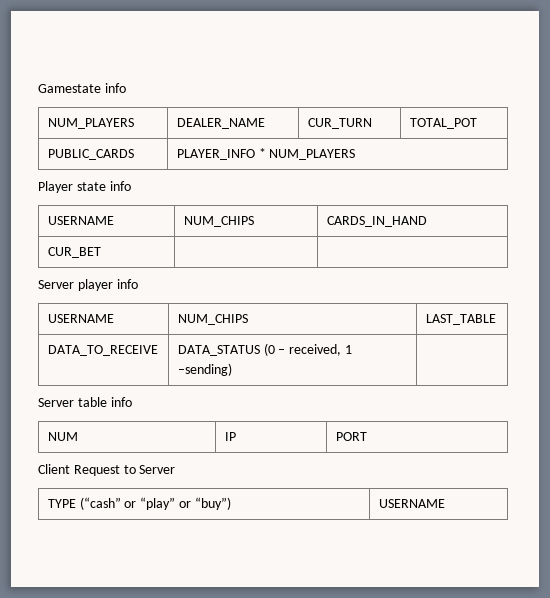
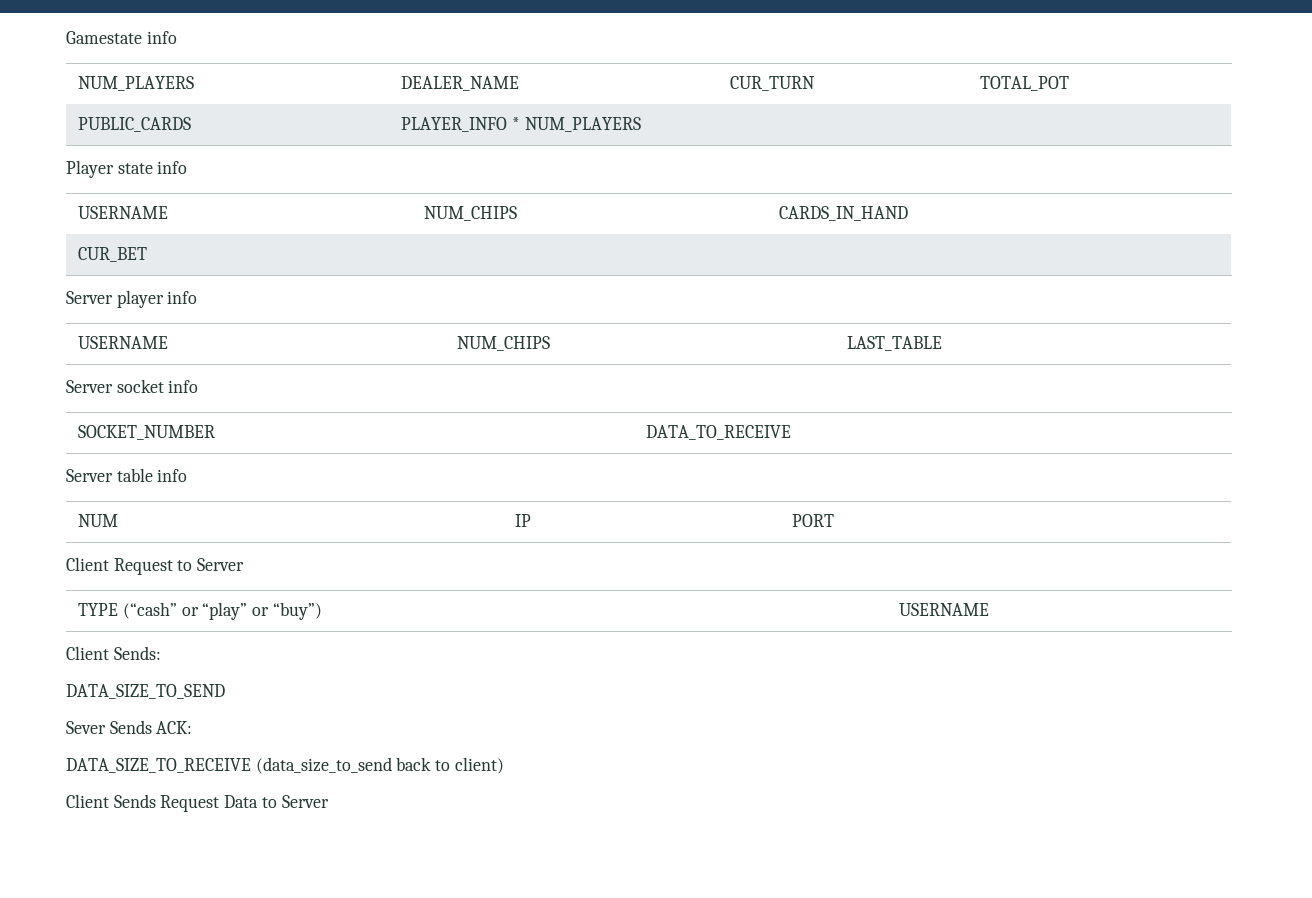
- DATA_TO_RECEIVE | DATA_STATUS (0 – received, 1 –sending) |
+ Server socket info
+ SOCKET_NUMBER | DATA_TO_RECEIVE
+ Client Sends:
+ DATA_SIZE_TO_SEND
+ Sever Sends ACK:
+ DATA_SIZE_TO_RECEIVE (data_size_to_send back to client)
+ Client Sends Request Data to Server

